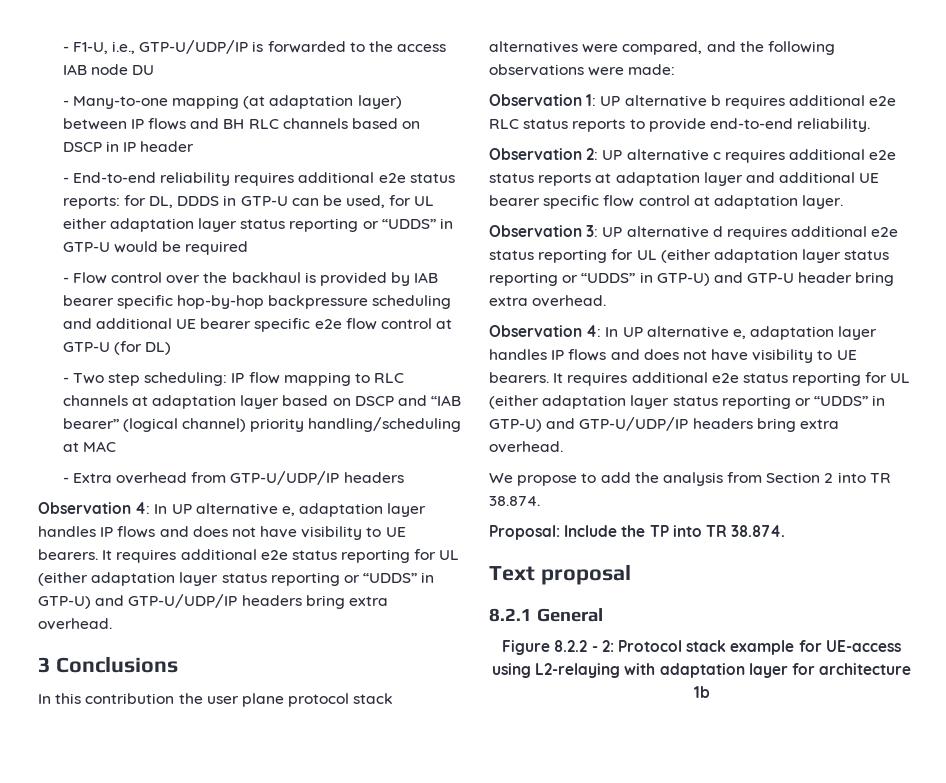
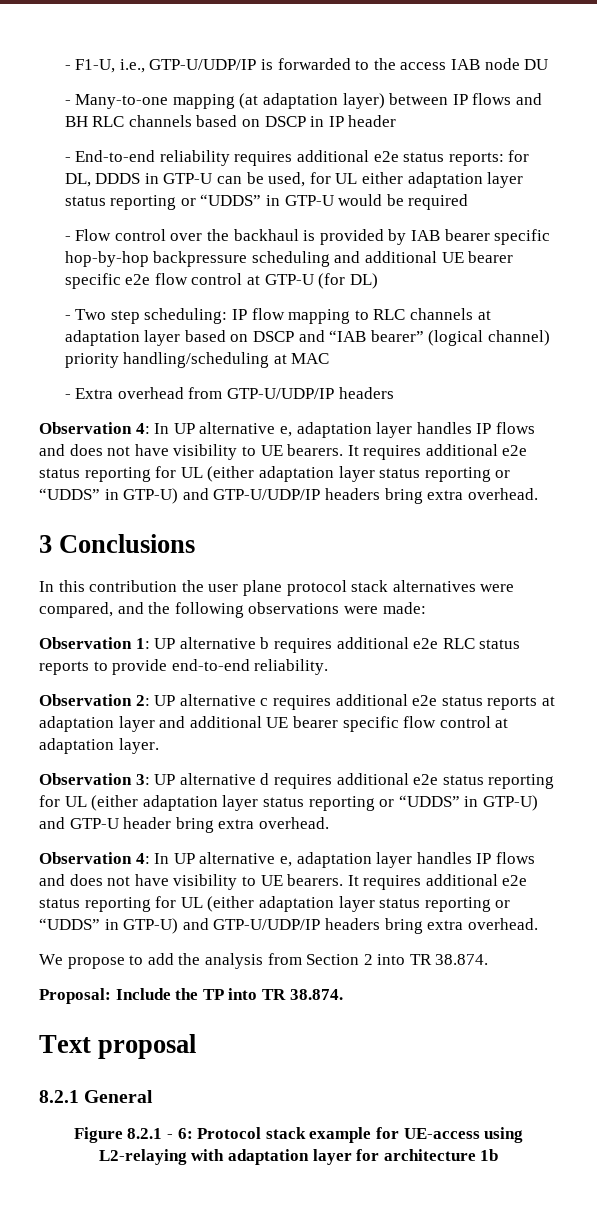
- Figure 8.2.2 - 2: Protocol stack example for UE-access using L2-relaying with adaptation layer for architecture 1b
+ Figure 8.2.1 - 6: Protocol stack example for UE-access using L2-relaying with adaptation layer for architecture 1b

